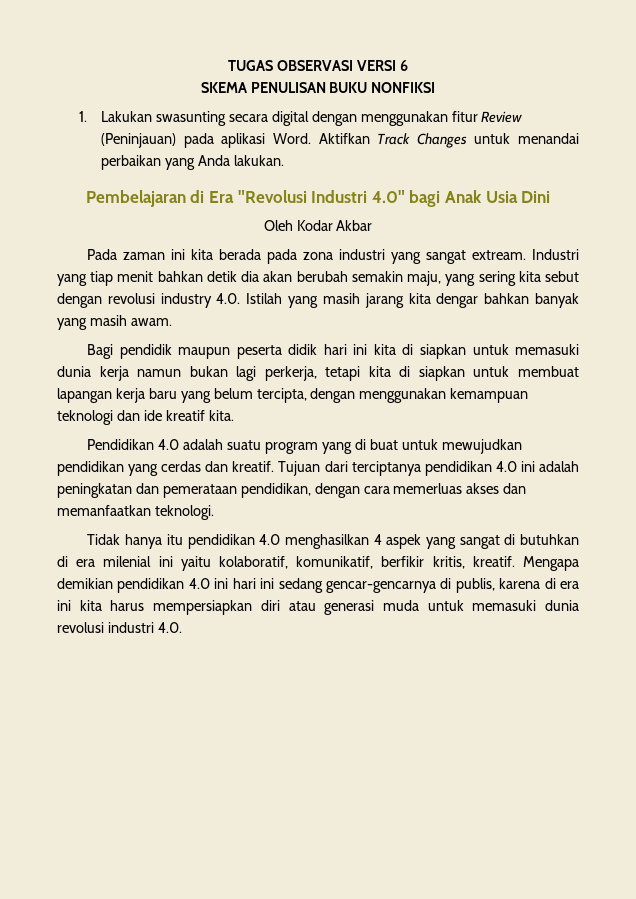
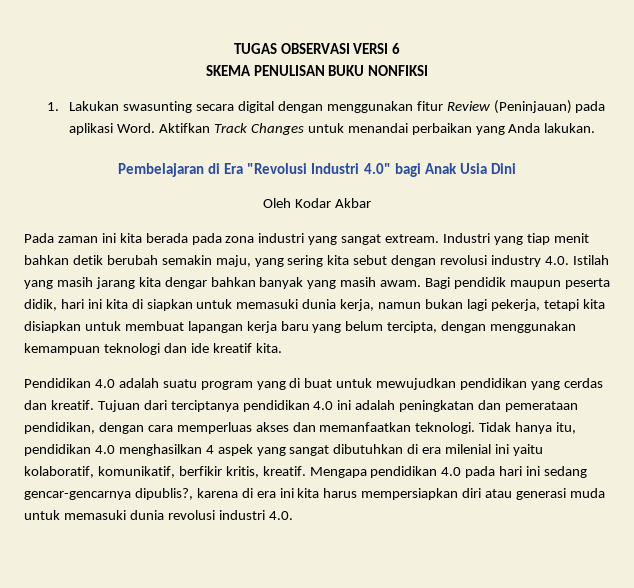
- Industri yang tiap menit bahkan detik dia akan berubah semakin maju, yang sering kita sebut dengan revolusi industry 4.0. Istilah yang masih jarang kita dengar bahkan banyak yang masih awam.
- Bagi pendidik maupun peserta didik hari ini kita di siapkan untuk memasuki dunia kerja namun bukan lagi perkerja, tetapi kita di siapkan untuk membuat lapangan kerja baru yang belum tercipta, dengan menggunakan kemampuan teknologi dan ide kreatif kita.
+ Industri yang tiap menit bahkan detik berubah semakin maju, yang sering kita sebut dengan revolusi industry 4.0. Istilah yang masih jarang kita dengar bahkan banyak yang masih awam. Bagi pendidik maupun peserta didik, hari ini kita di siapkan untuk memasuki dunia kerja, namun bukan lagi pekerja, tetapi kita disiapkan untuk membuat lapangan kerja baru yang belum tercipta, dengan menggunakan kemampuan teknologi dan ide kreatif kita.
- Tujuan dari terciptanya pendidikan 4.0 ini adalah peningkatan dan pemerataan pendidikan, dengan cara memerluas akses dan memanfaatkan teknologi.
- Tidak hanya itu pendidikan 4.0 menghasilkan 4 aspek yang sangat di butuhkan di era milenial ini yaitu kolaboratif, komunikatif, berfikir kritis, kreatif.
+ Tujuan dari terciptanya pendidikan 4.0 ini adalah peningkatan dan pemerataan pendidikan, dengan cara memperluas akses dan memanfaatkan teknologi. Tidak hanya itu, pendidikan 4.0 menghasilkan 4 aspek yang sangat dibutuhkan di era milenial ini yaitu kolaboratif, komunikatif, berfikir kritis, kreatif.
- Mengapa demikian pendidikan 4.0 ini hari ini sedang gencar-gencarnya di publis, karena di era ini kita harus mempersiapkan diri atau generasi muda untuk memasuki dunia revolusi industri 4.0.
+ Mengapa pendidikan 4.0 pada hari ini sedang gencar-gencarnya dipublis?, karena di era ini kita harus mempersiapkan diri atau generasi muda untuk memasuki dunia revolusi industri 4.0.

